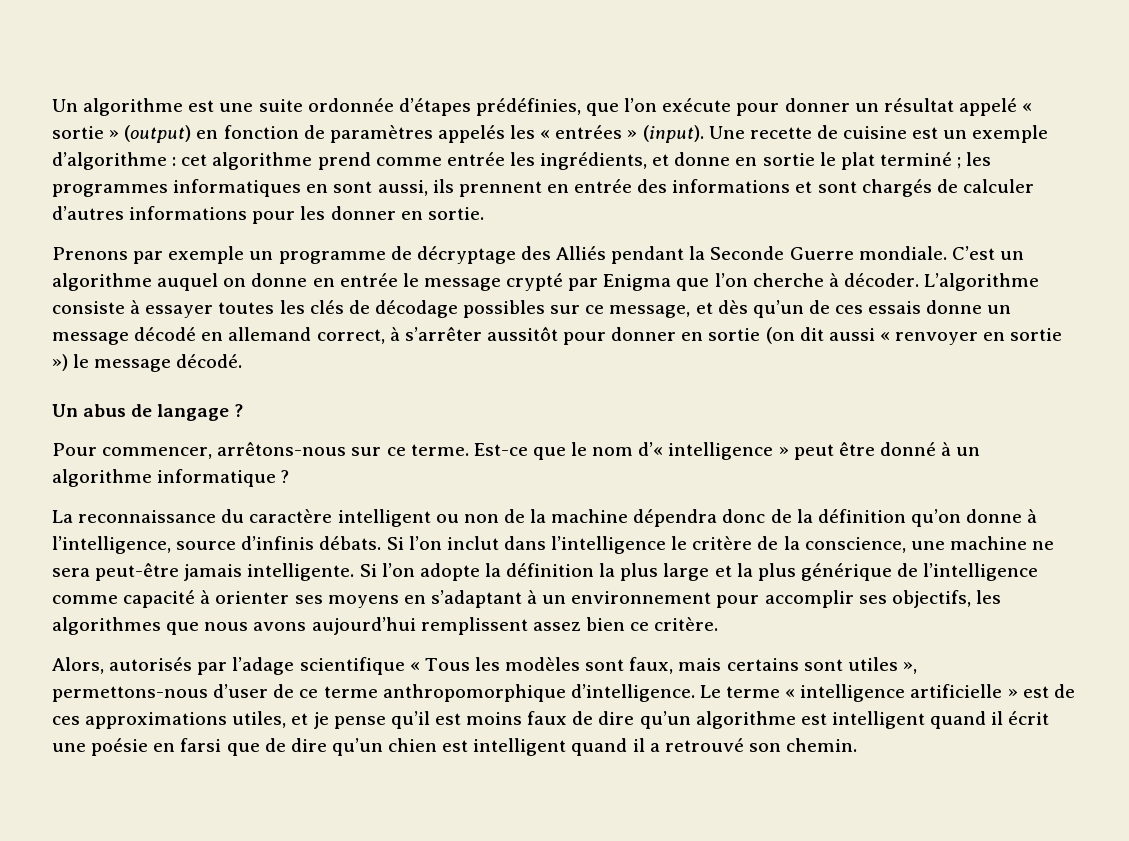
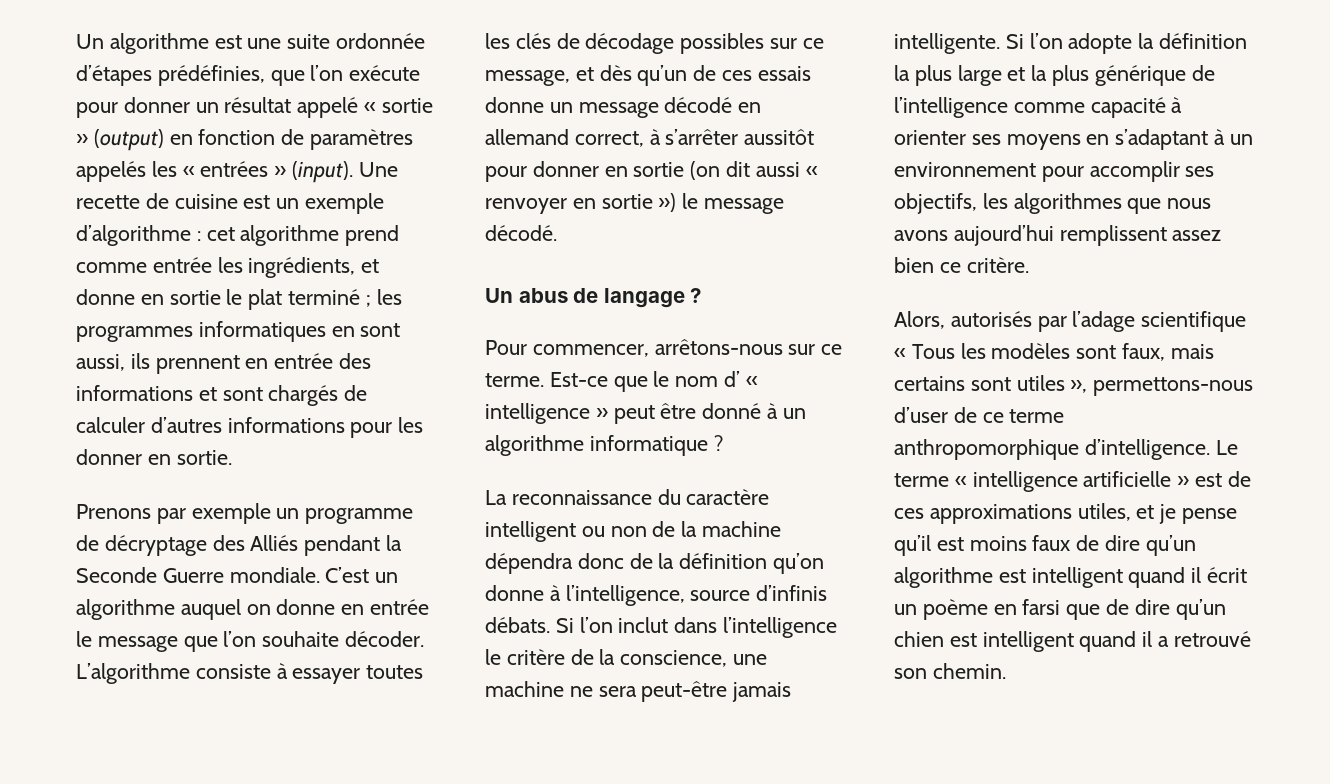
- C’est un algorithme auquel on donne en entrée le message crypté par Enigma que l’on cherche à décoder.
+ C’est un algorithme auquel on donne en entrée le message que l’on souhaite décoder.
- Est-ce que le nom d’« intelligence » peut être donné à un algorithme informatique ?
+ Est-ce que le nom d’ « intelligence » peut être donné à un algorithme informatique ?
- Le terme « intelligence artificielle » est de ces approximations utiles, et je pense qu’il est moins faux de dire qu’un algorithme est intelligent quand il écrit une poésie en farsi que de dire qu’un chien est intelligent quand il a retrouvé son chemin.
+ Le terme « intelligence artificielle » est de ces approximations utiles, et je pense qu’il est moins faux de dire qu’un algorithme est intelligent quand il écrit un poème en farsi que de dire qu’un chien est intelligent quand il a retrouvé son chemin.

